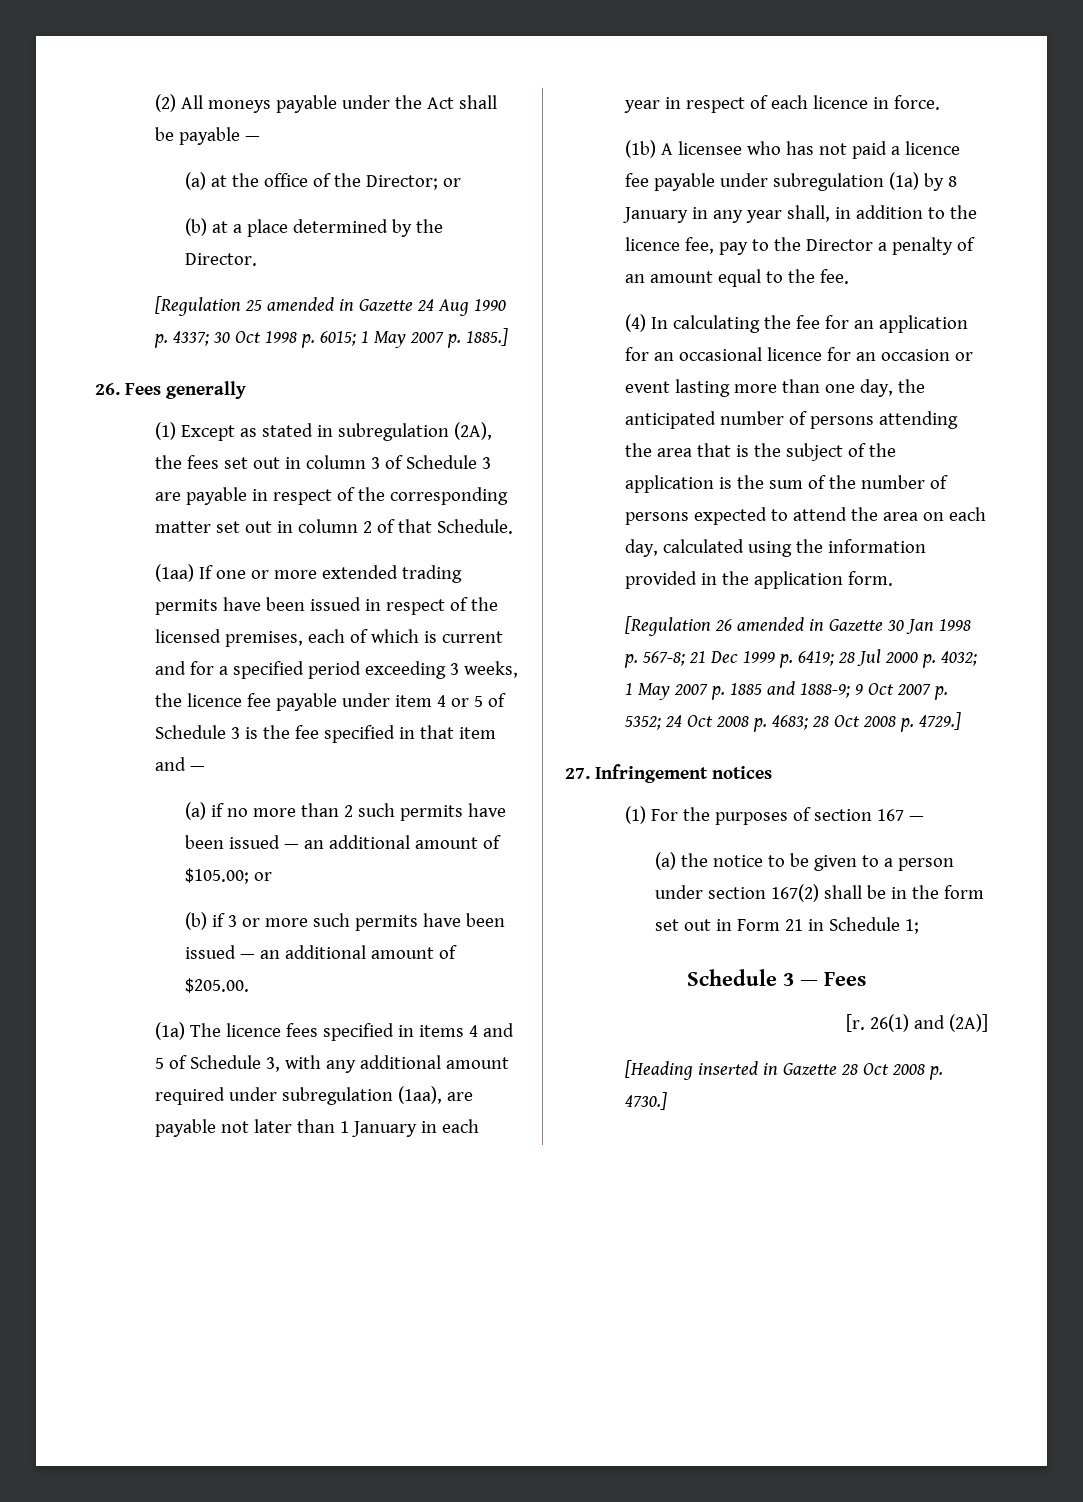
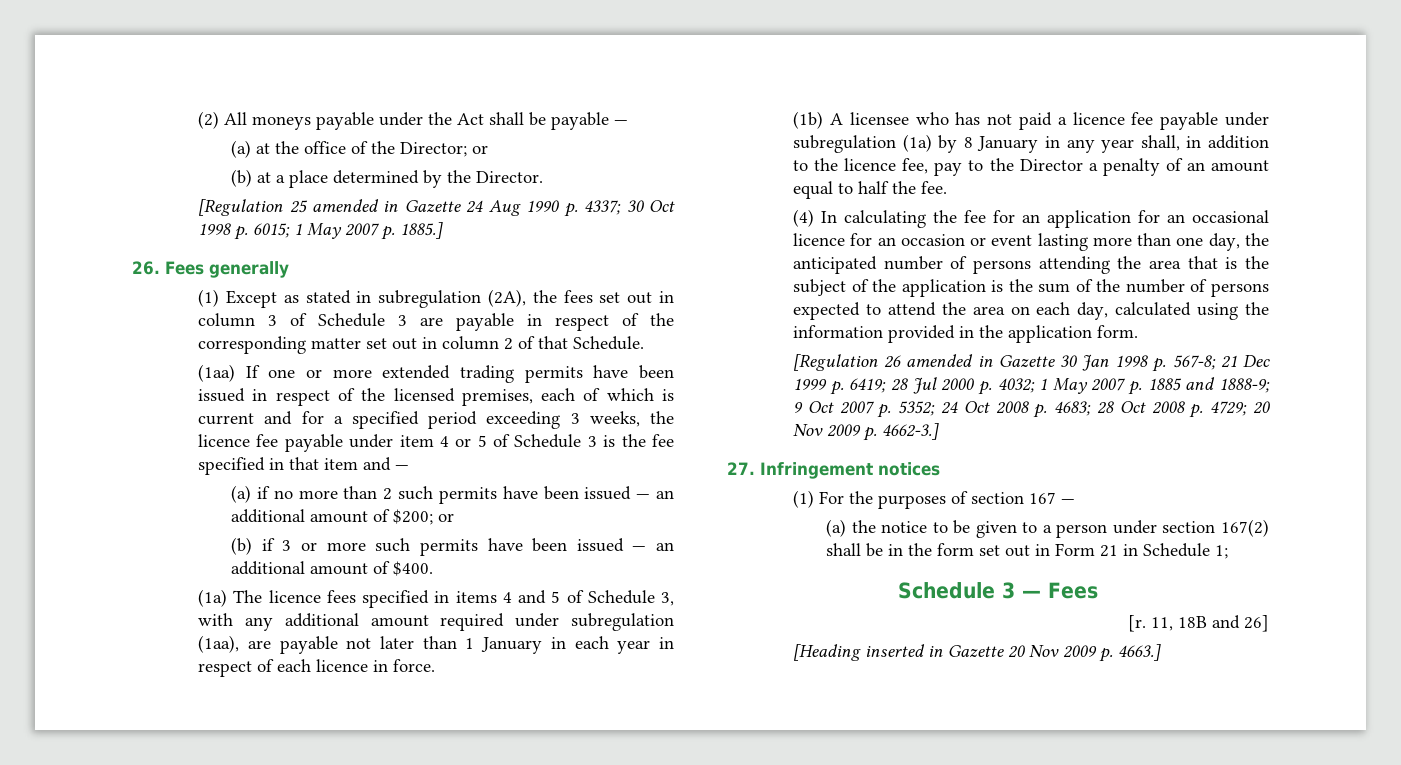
- (a) if no more than 2 such permits have been issued — an additional amount of $105.00; or
+ (a) if no more than 2 such permits have been issued — an additional amount of $200; or
- (b) if 3 or more such permits have been issued — an additional amount of $205.00.
+ (b) if 3 or more such permits have been issued — an additional amount of $400.
- (1b) A licensee who has not paid a licence fee payable under subregulation (1a) by 8 January in any year shall, in addition to the licence fee, pay to the Director a penalty of an amount equal to the fee.
+ (1b) A licensee who has not paid a licence fee payable under subregulation (1a) by 8 January in any year shall, in addition to the licence fee, pay to the Director a penalty of an amount equal to half the fee.
- [Regulation 26 amended in Gazette 30 Jan 1998 p. 567-8; 21 Dec 1999 p. 6419; 28 Jul 2000 p. 4032; 1 May 2007 p. 1885 and 1888-9; 9 Oct 2007 p. 5352; 24 Oct 2008 p. 4683; 28 Oct 2008 p. 4729.]
+ [Regulation 26 amended in Gazette 30 Jan 1998 p. 567-8; 21 Dec 1999 p. 6419; 28 Jul 2000 p. 4032; 1 May 2007 p. 1885 and 1888-9; 9 Oct 2007 p. 5352; 24 Oct 2008 p. 4683; 28 Oct 2008 p. 4729; 20 Nov 2009 p. 4662-3.]
- 26(1) and (2A)]
+ 11, 18B and 26]
- [Heading inserted in Gazette 28 Oct 2008 p. 4730.]
+ [Heading inserted in Gazette 20 Nov 2009 p. 4663.]

